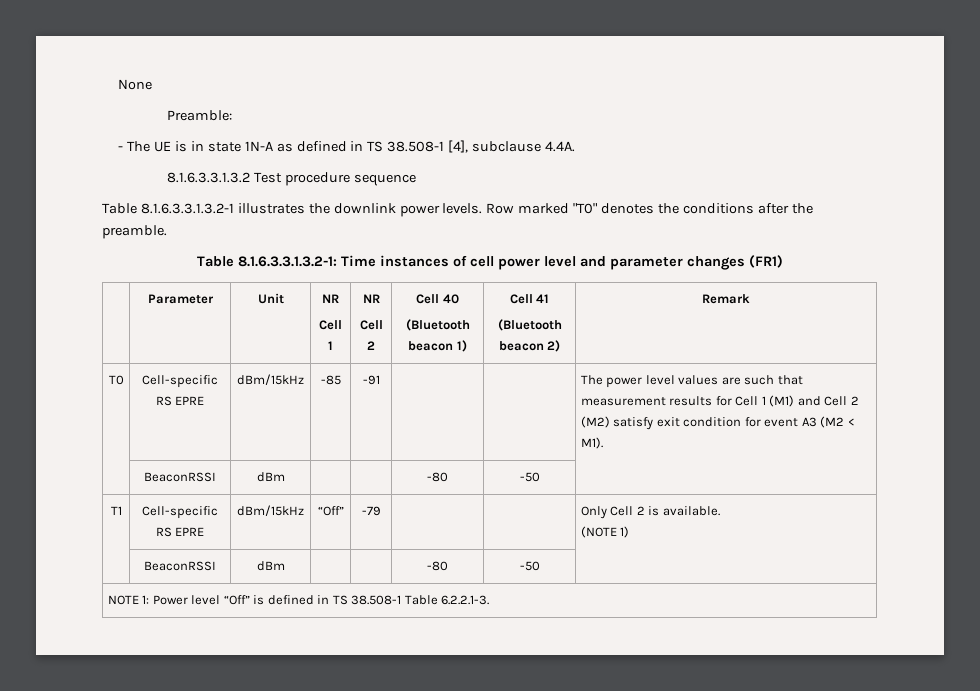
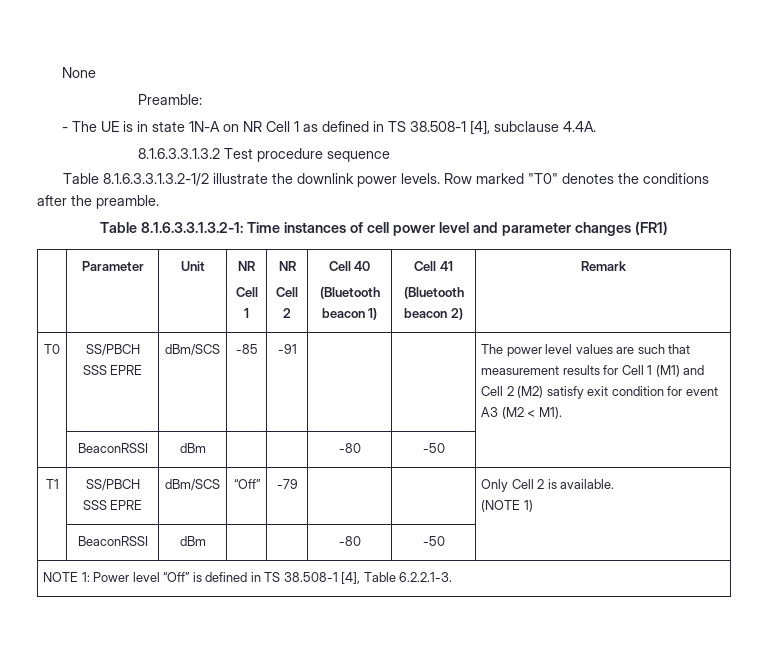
- - The UE is in state 1N-A as defined in TS 38.508-1 [4], subclause 4.4A.
+ - The UE is in state 1N-A on NR Cell 1 as defined in TS 38.508-1 [4], subclause 4.4A.
- Table 8.1.6.3.3.1.3.2-1 illustrates the downlink power levels.
+ Table 8.1.6.3.3.1.3.2-1/2 illustrate the downlink power levels.
- T0 | Cell-specific RS EPRE | dBm/15kHz | -85 | -91 | | | The power level values are such that measurement results for Cell 1 (M1) and Cell 2 (M2) satisfy exit condition for event A3 (M2 < M1).
+ T0 | SS/PBCH SSS EPRE | dBm/SCS | -85 | -91 | | | The power level values are such that measurement results for Cell 1 (M1) and Cell 2 (M2) satisfy exit condition for event A3 (M2 < M1).
- T1 | Cell-specific RS EPRE | dBm/15kHz | “Off” | -79 | | | Only Cell 2 is available.
+ T1 | SS/PBCH SSS EPRE | dBm/SCS | “Off” | -79 | | | Only Cell 2 is available.
- NOTE 1: Power level “Off” is defined in TS 38.508-1 Table 6.2.2.1-3.
+ NOTE 1: Power level “Off” is defined in TS 38.508-1 [4], Table 6.2.2.1-3.

